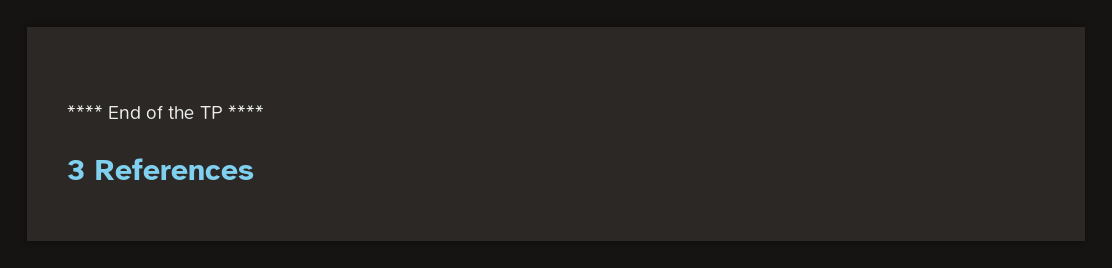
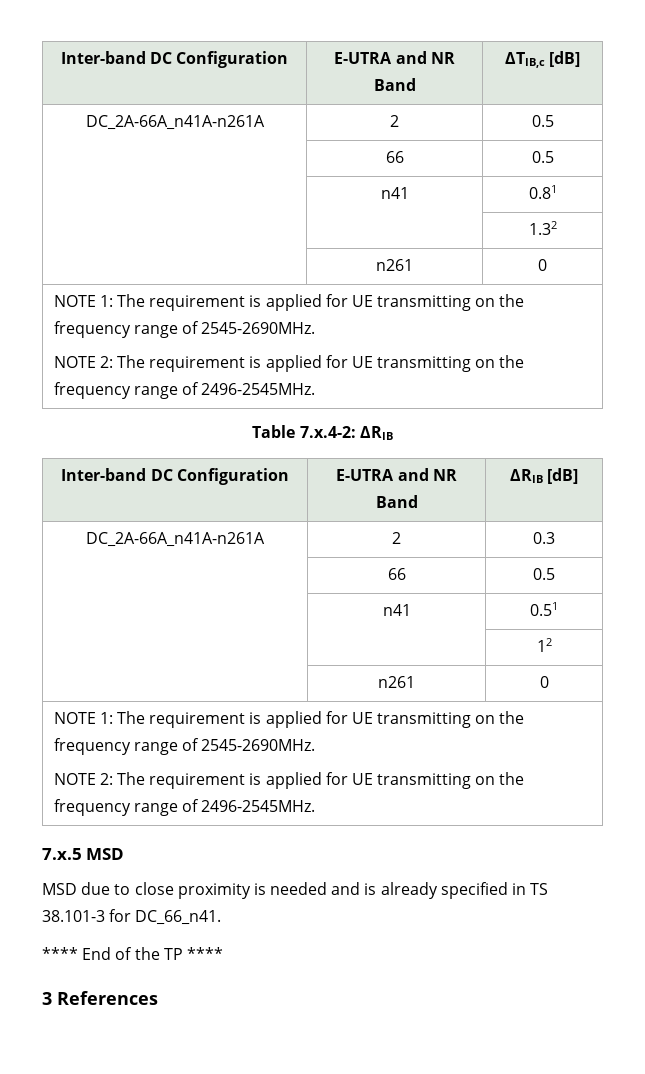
+ Inter-band DC Configuration | E-UTRA and NR Band | ΔTIB,c [dB]
+ DC_2A-66A_n41A-n261A | 2 | 0.5
+ | 66 | 0.5
+ | n41 | 0.81
+ | | 1.32
+ | n261 | 0
+ NOTE 1: The requirement is applied for UE transmitting on the frequency range of 2545-2690MHz.
+ NOTE 2: The requirement is applied for UE transmitting on the frequency range of 2496-2545MHz.
+ Table 7.x.4-2: ΔRIB
+ Inter-band DC Configuration | E-UTRA and NR Band | ΔRIB [dB]
+ DC_2A-66A_n41A-n261A | 2 | 0.3
+ | 66 | 0.5
+ | n41 | 0.51
+ | | 12
+ | n261 | 0
+ NOTE 1: The requirement is applied for UE transmitting on the frequency range of 2545-2690MHz.
+ NOTE 2: The requirement is applied for UE transmitting on the frequency range of 2496-2545MHz.
+ 7.x.5 MSD
+ MSD due to close proximity is needed and is already specified in TS 38.101-3 for DC_66_n41.

